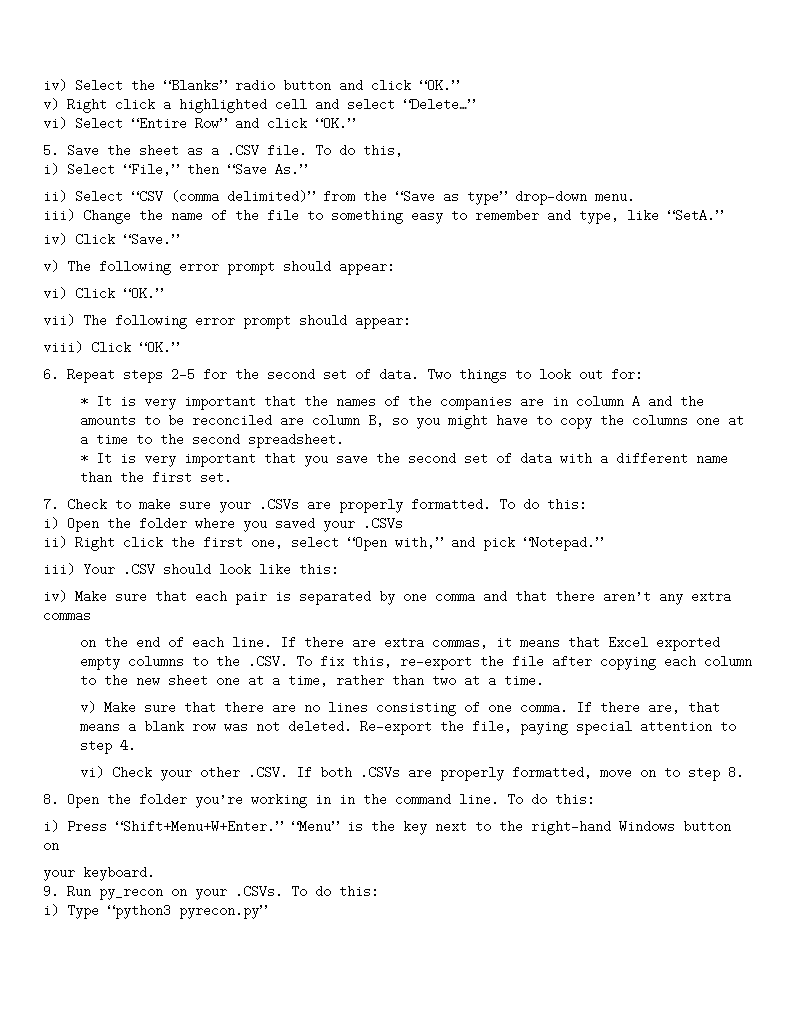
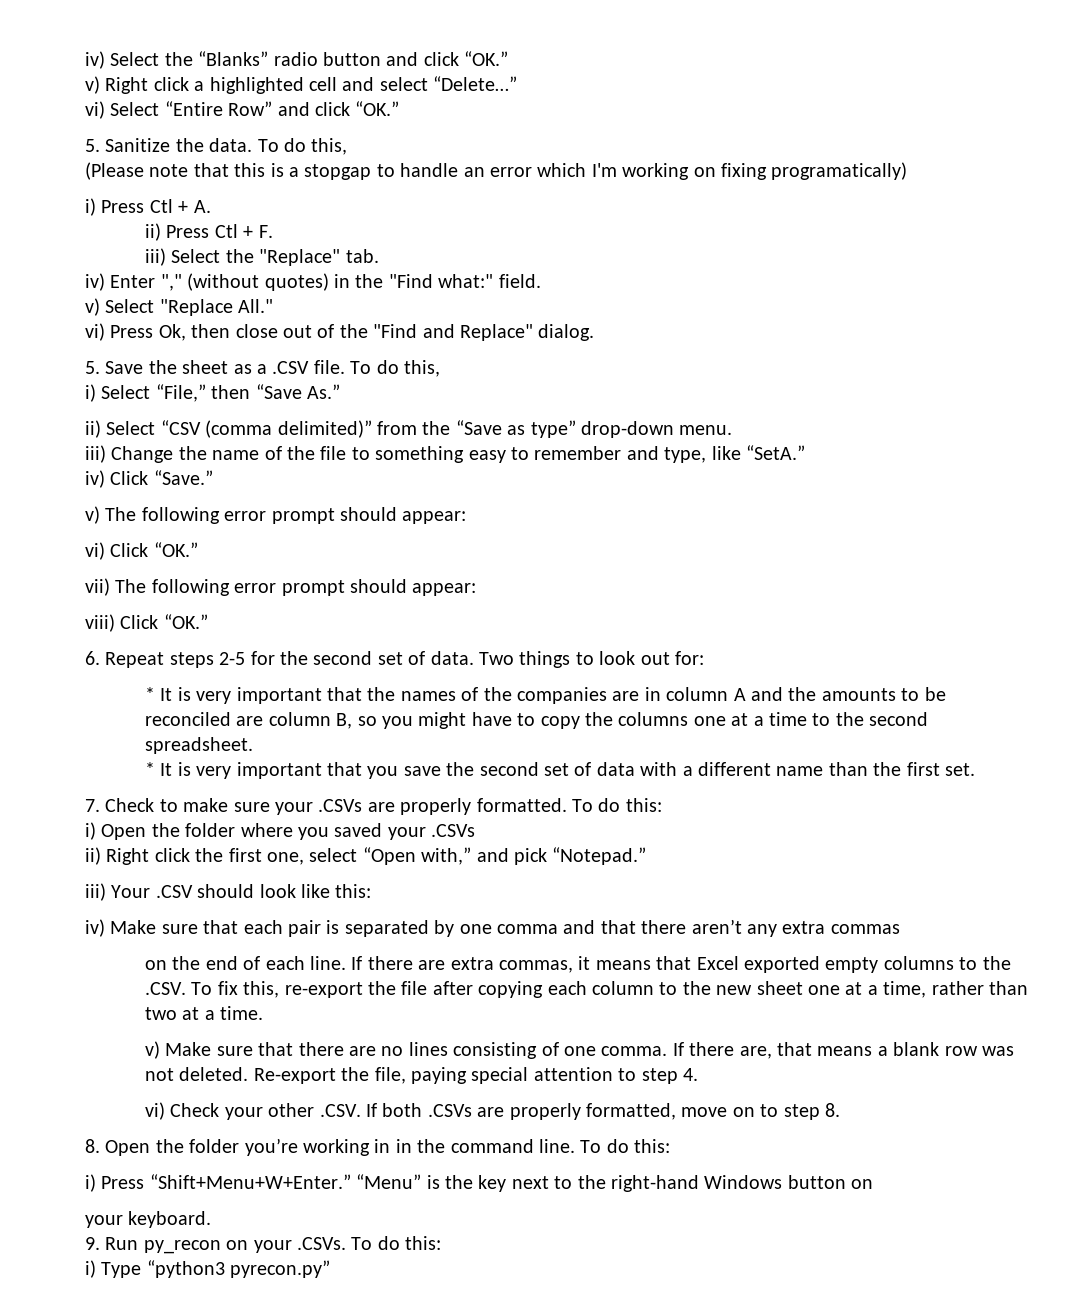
+ 5. Sanitize the data. To do this,
+ (Please note that this is a stopgap to handle an error which I'm working on fixing programatically)
+ i) Press Ctl + A.
+ ii) Press Ctl + F.
+ iii) Select the "Replace" tab.
+ iv) Enter "," (without quotes) in the "Find what:" field.
+ v) Select "Replace All."
+ vi) Press Ok, then close out of the "Find and Replace" dialog.

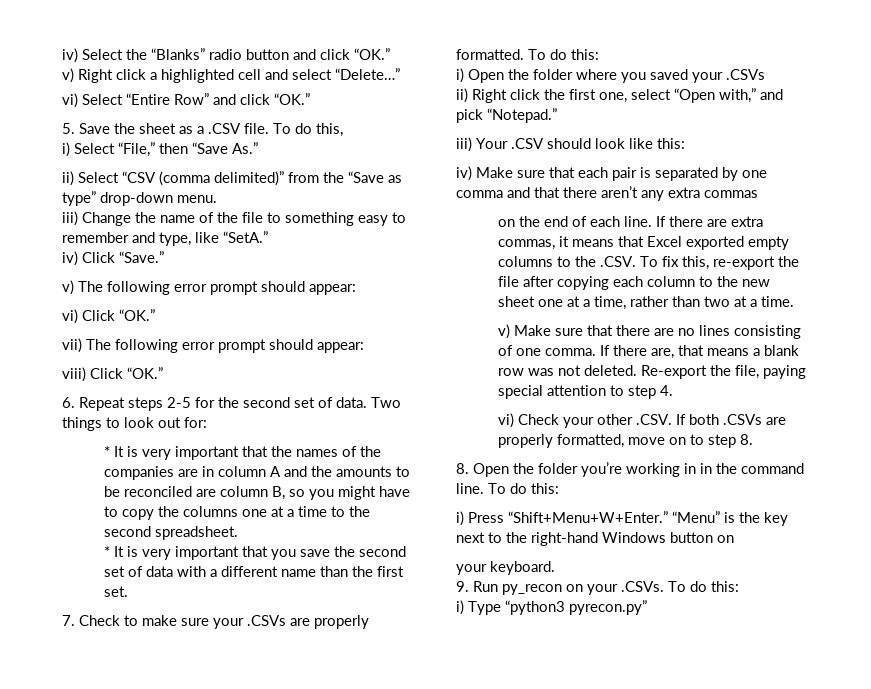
- 5. Sanitize the data. To do this,
- (Please note that this is a stopgap to handle an error which I'm working on fixing programatically)
- i) Press Ctl + A.
- ii) Press Ctl + F.
- iii) Select the "Replace" tab.
- iv) Enter "," (without quotes) in the "Find what:" field.
- v) Select "Replace All."
- vi) Press Ok, then close out of the "Find and Replace" dialog.

